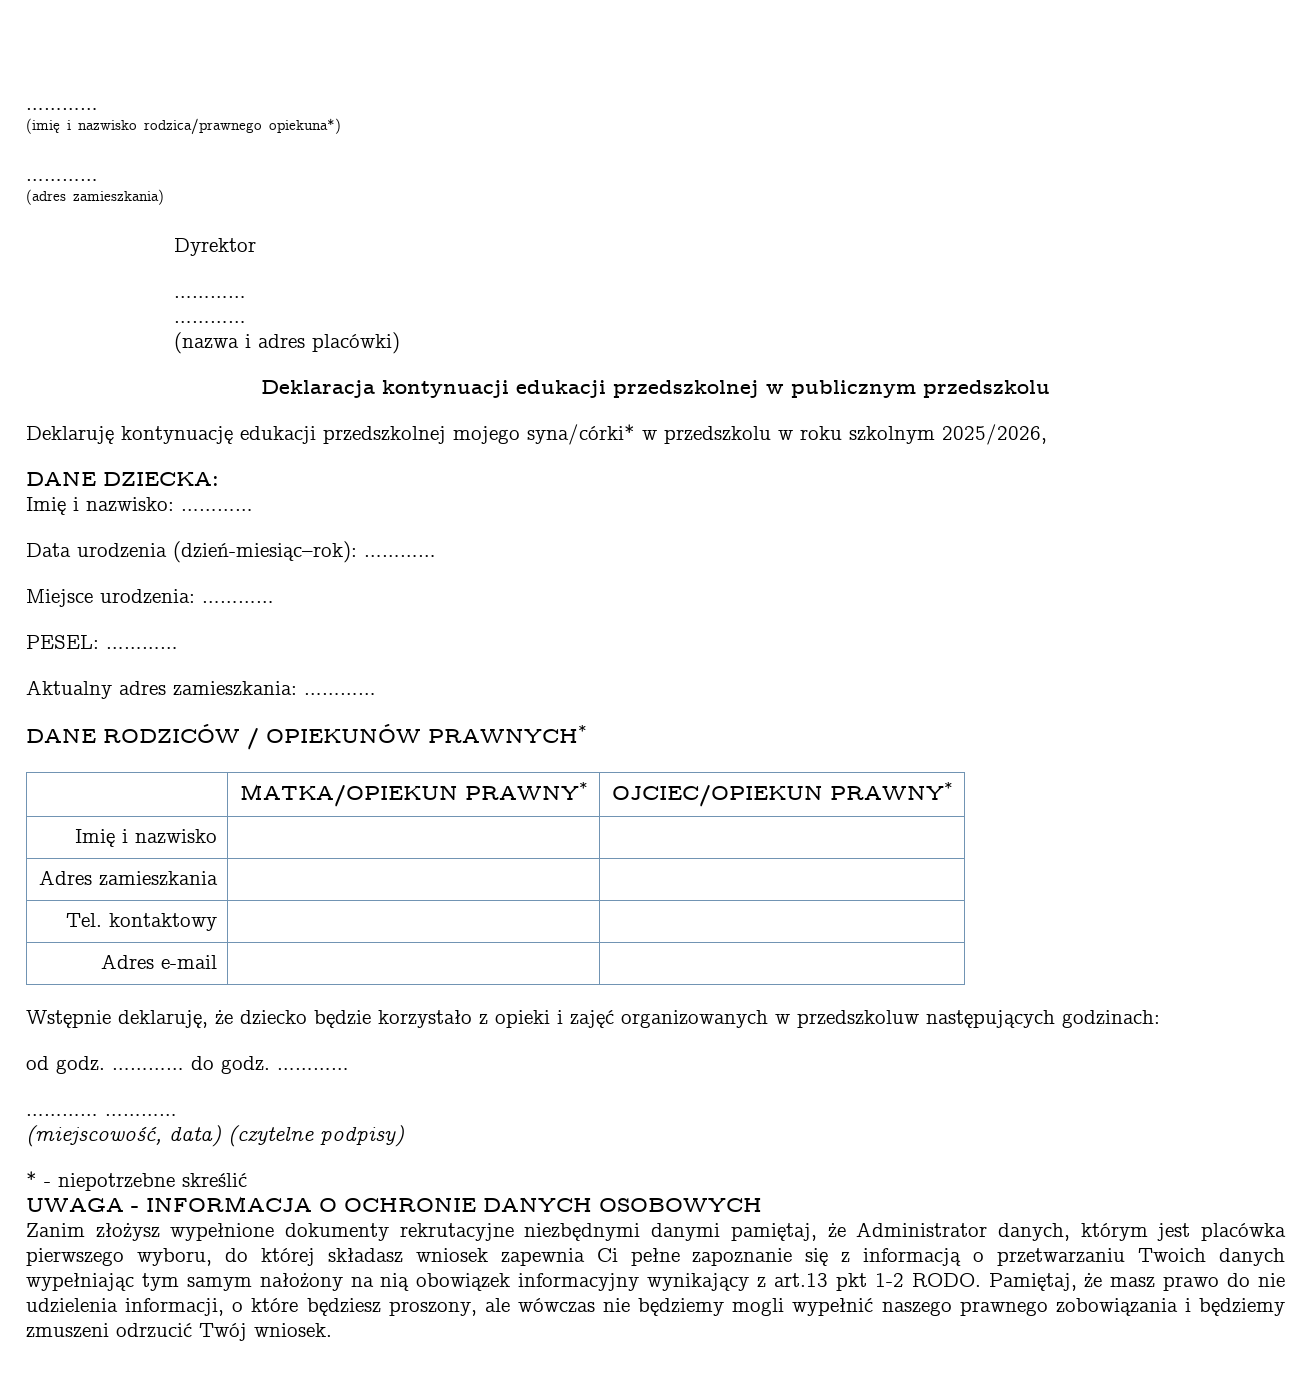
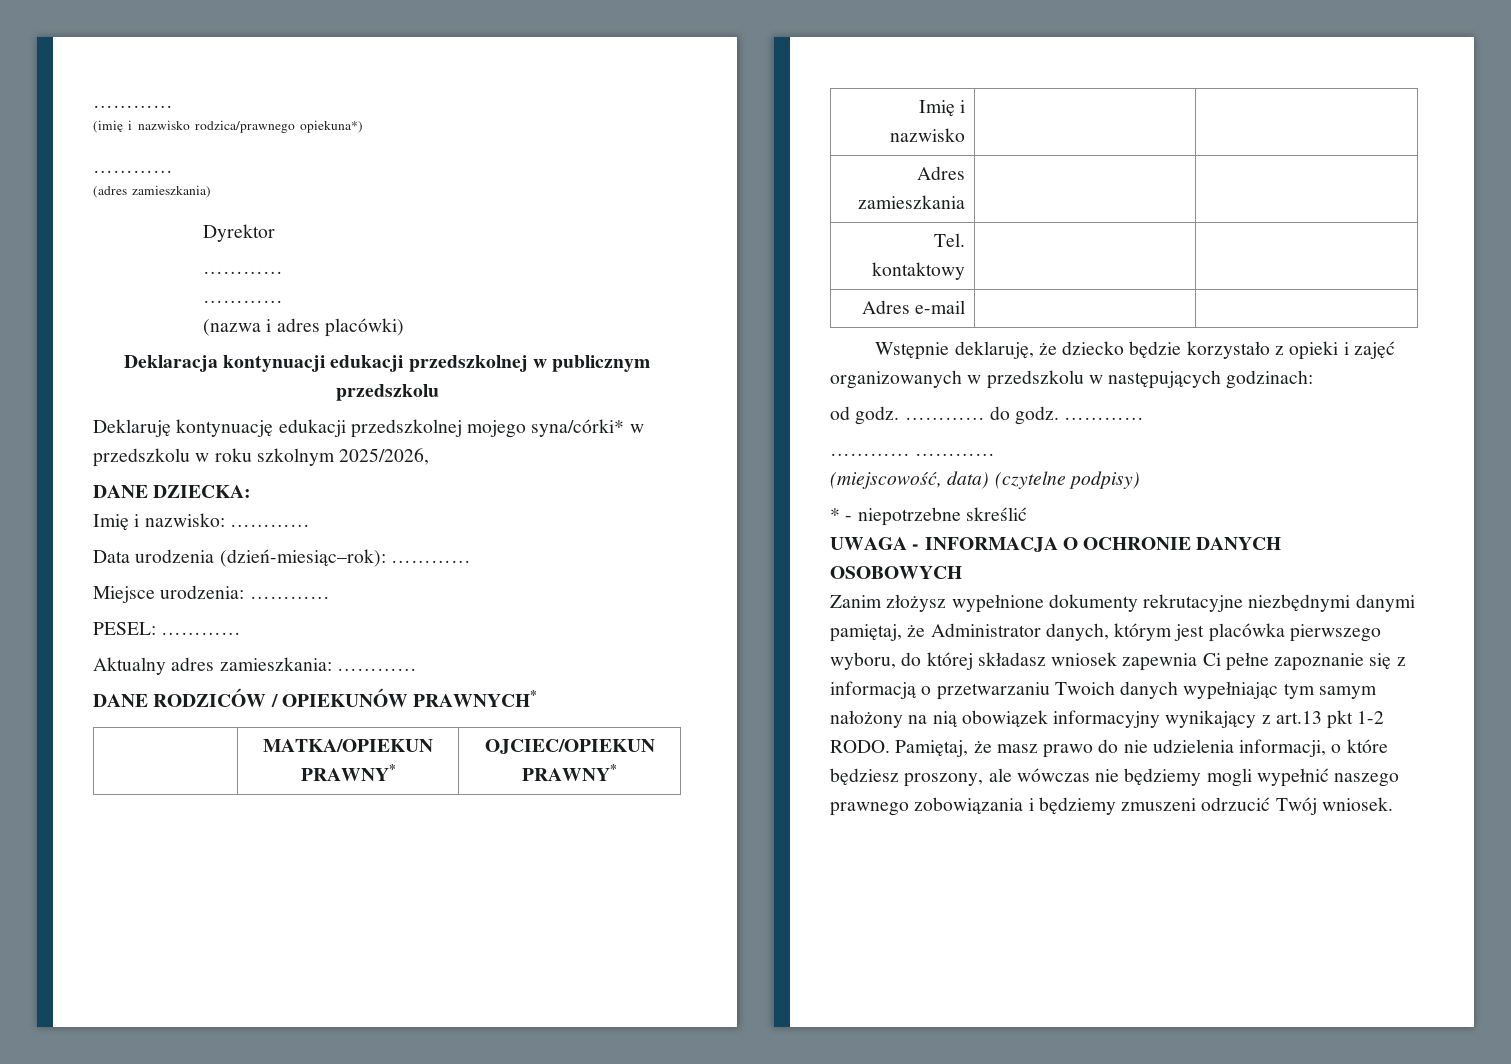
- Wstępnie deklaruję, że dziecko będzie korzystało z opieki i zajęć organizowanych w przedszkoluw następujących godzinach:
+ Wstępnie deklaruję, że dziecko będzie korzystało z opieki i zajęć organizowanych w przedszkolu w następujących godzinach:

